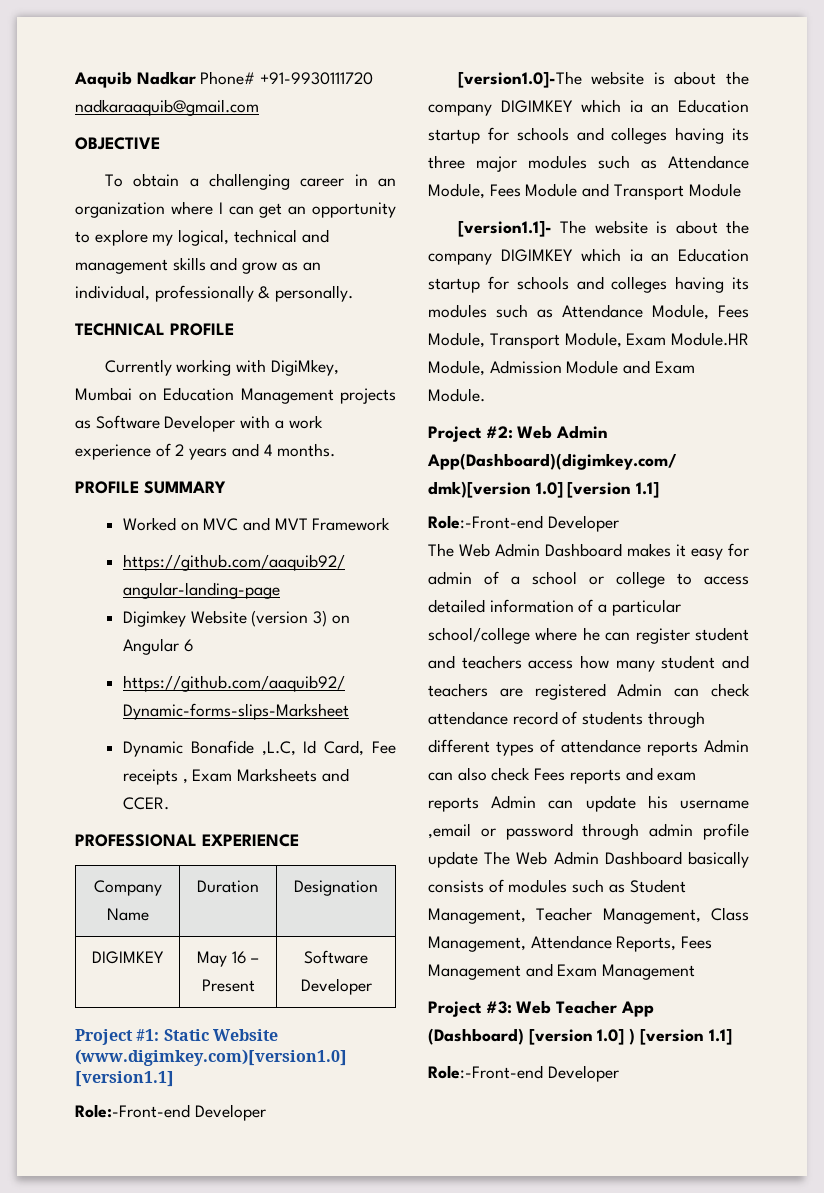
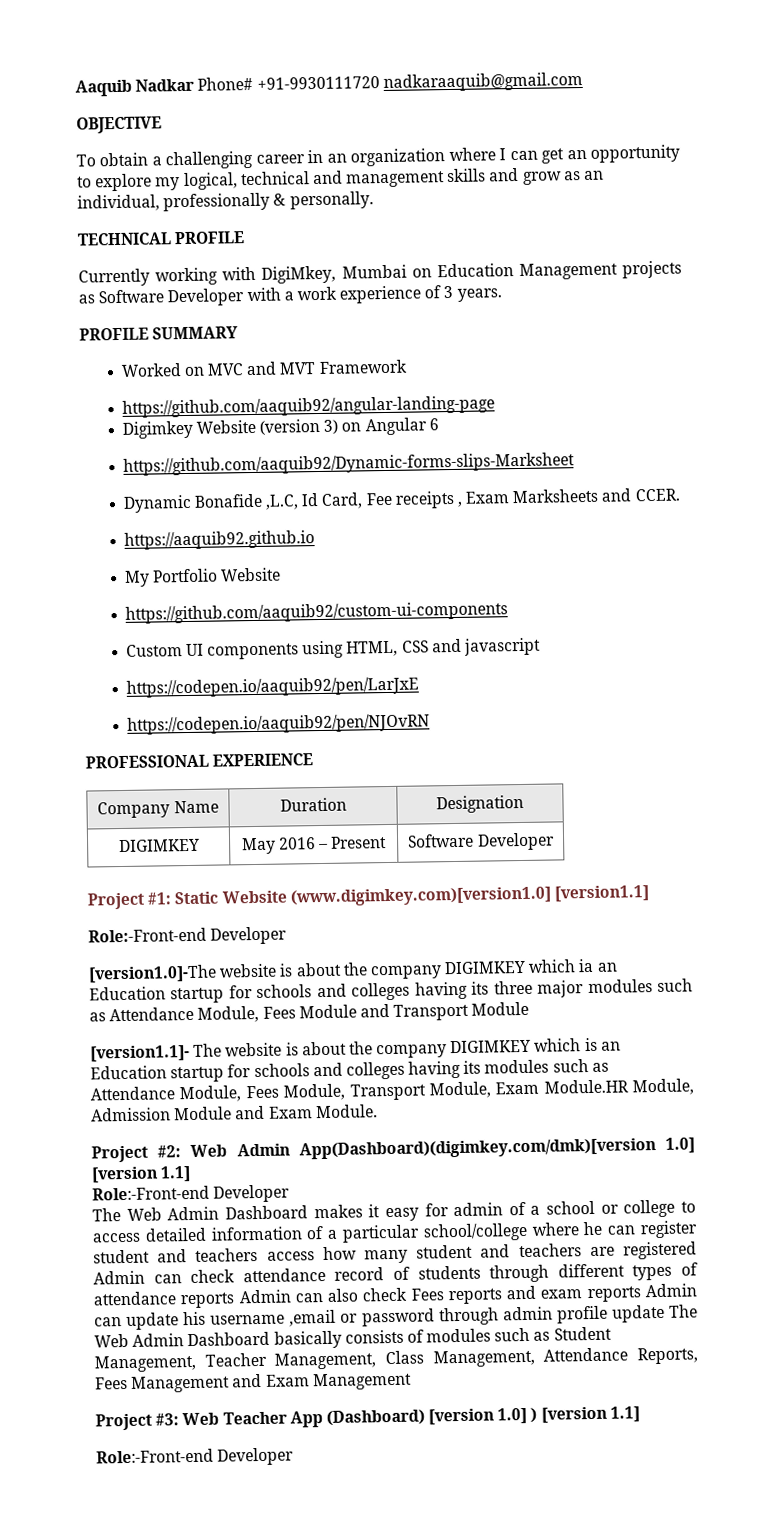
- Currently working with DigiMkey, Mumbai on Education Management projects as Software Developer with a work experience of 2 years and 4 months.
+ Currently working with DigiMkey, Mumbai on Education Management projects as Software Developer with a work experience of 3 years.
+ https://aaquib92.github.io
+ My Portfolio Website
+ https://github.com/aaquib92/custom-ui-components
+ Custom UI components using HTML, CSS and javascript
+ https://codepen.io/aaquib92/pen/LarJxE
+ https://codepen.io/aaquib92/pen/NJOvRN
- DIGIMKEY | May 16 – Present | Software Developer
+ DIGIMKEY | May 2016 – Present | Software Developer
- [version1.1]- The website is about the company DIGIMKEY which ia an Education startup for schools and colleges having its modules such as Attendance Module, Fees Module, Transport Module, Exam Module.HR Module, Admission Module and Exam Module.
+ [version1.1]- The website is about the company DIGIMKEY which is an Education startup for schools and colleges having its modules such as Attendance Module, Fees Module, Transport Module, Exam Module.HR Module, Admission Module and Exam Module.

